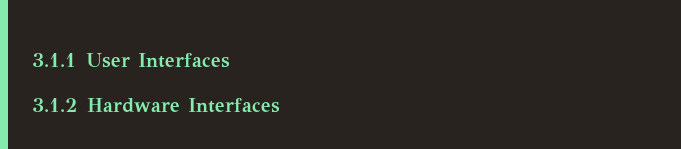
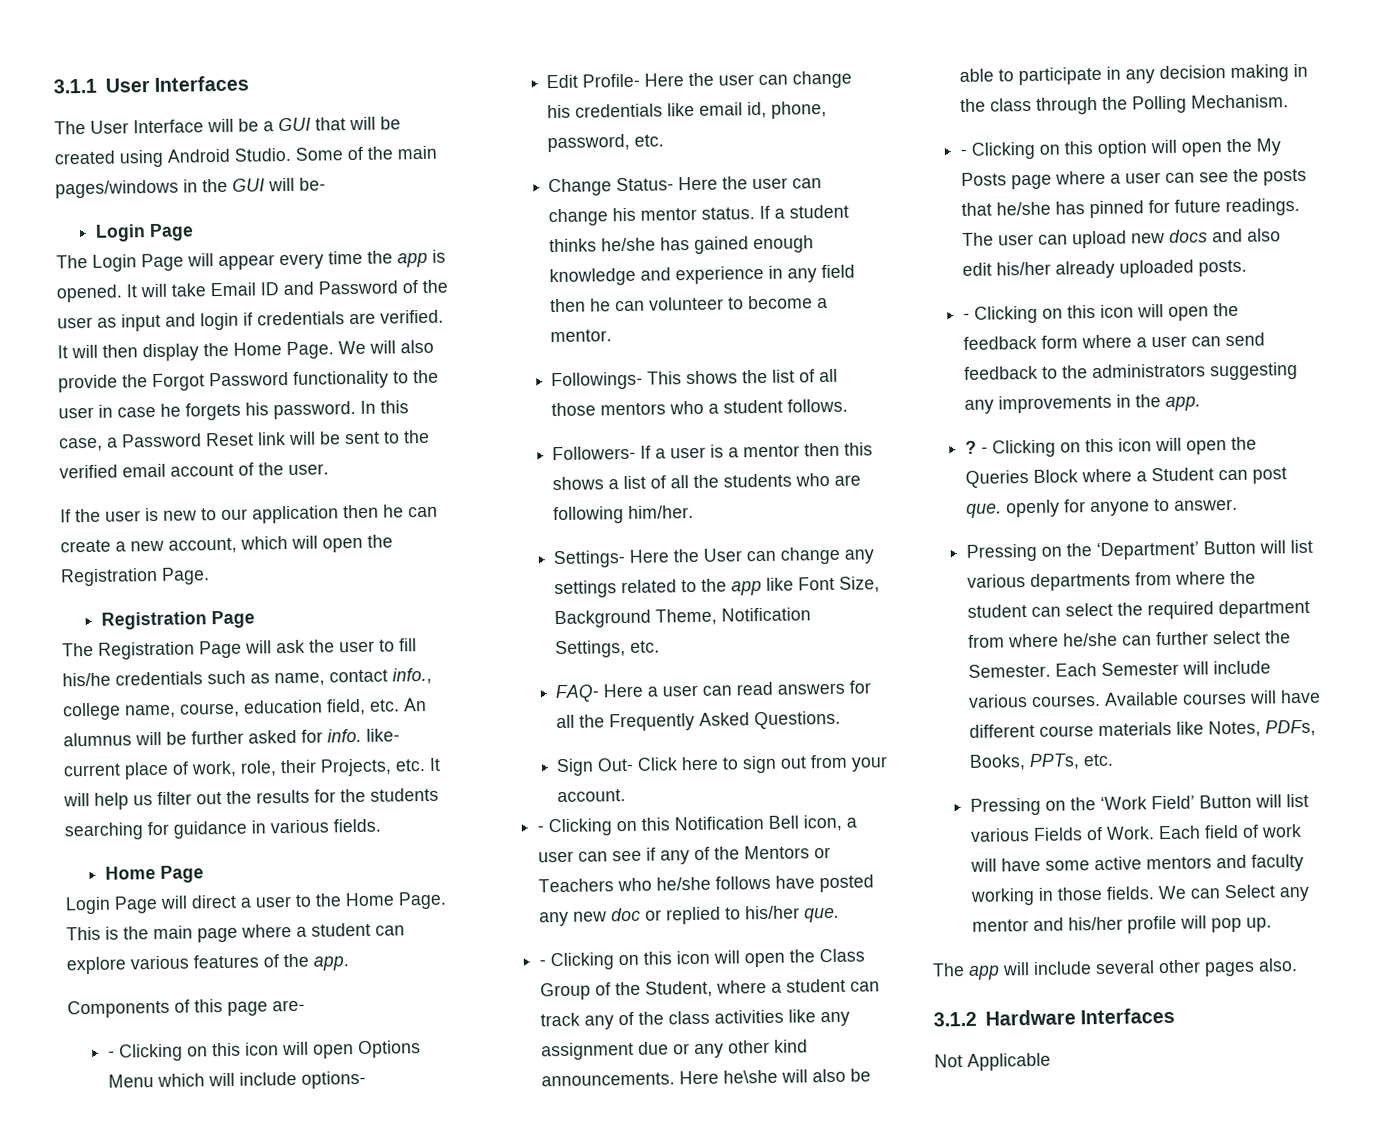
+ The User Interface will be a GUI that will be created using Android Studio. Some of the main pages/windows in the GUI will be-
+ Login Page
+ The Login Page will appear every time the app is opened. It will take Email ID and Password of the user as input and login if credentials are verified. It will then display the Home Page. We will also provide the Forgot Password functionality to the user in case he forgets his password. In this case, a Password Reset link will be sent to the verified email account of the user.
+ If the user is new to our application then he can create a new account, which will open the Registration Page.
+ Registration Page
+ The Registration Page will ask the user to fill his/he credentials such as name, contact info., college name, course, education field, etc. An alumnus will be further asked for info. like- current place of work, role, their Projects, etc. It will help us filter out the results for the students searching for guidance in various fields.
+ Home Page
+ Login Page will direct a user to the Home Page. This is the main page where a student can explore various features of the app.
+ Components of this page are-
+ - Clicking on this icon will open Options Menu which will include options-
+ Edit Profile- Here the user can change his credentials like email id, phone, password, etc.
+ Change Status- Here the user can change his mentor status. If a student thinks he/she has gained enough knowledge and experience in any field then he can volunteer to become a mentor.
+ Followings- This shows the list of all those mentors who a student follows.
+ Followers- If a user is a mentor then this shows a list of all the students who are following him/her.
+ Settings- Here the User can change any settings related to the app like Font Size, Background Theme, Notification Settings, etc.
+ FAQ- Here a user can read answers for all the Frequently Asked Questions.
+ Sign Out- Click here to sign out from your account.
+ - Clicking on this Notification Bell icon, a user can see if any of the Mentors or Teachers who he/she follows have posted any new doc or replied to his/her que.
+ - Clicking on this icon will open the Class Group of the Student, where a student can track any of the class activities like any assignment due or any other kind announcements. Here he\she will also be able to participate in any decision making in the class through the Polling Mechanism.
+ - Clicking on this option will open the My Posts page where a user can see the posts that he/she has pinned for future readings. The user can upload new docs and also edit his/her already uploaded posts.
+ - Clicking on this icon will open the feedback form where a user can send feedback to the administrators suggesting any improvements in the app.
+ ? - Clicking on this icon will open the Queries Block where a Student can post que. openly for anyone to answer.
+ Pressing on the ‘Department’ Button will list various departments from where the student can select the required department from where he/she can further select the Semester. Each Semester will include various courses. Available courses will have different course materials like Notes, PDFs, Books, PPTs, etc.
+ Pressing on the ‘Work Field’ Button will list various Fields of Work. Each field of work will have some active mentors and faculty working in those fields. We can Select any mentor and his/her profile will pop up.
+ The app will include several other pages also.
+ Not Applicable

